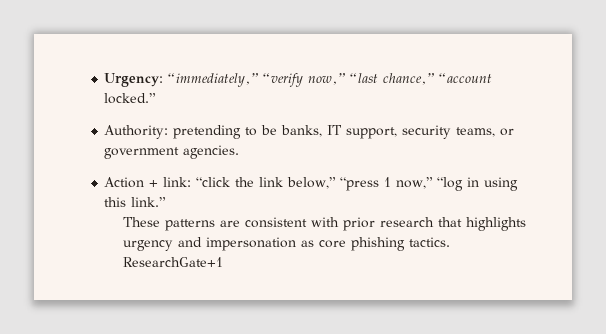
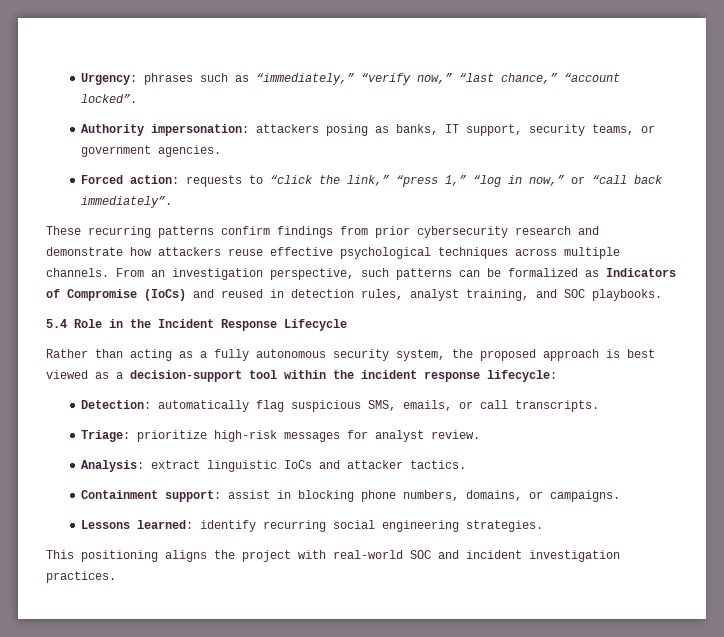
- Urgency: “immediately,” “verify now,” “last chance,” “account locked.”
- Authority: pretending to be banks, IT support, security teams, or government agencies.
+ Urgency: phrases such as “immediately,” “verify now,” “last chance,” “account locked”.
+ Authority impersonation: attackers posing as banks, IT support, security teams, or government agencies.
- Action + link: “click the link below,” “press 1 now,” “log in using this link.”
- These patterns are consistent with prior research that highlights urgency and impersonation as core phishing tactics. ResearchGate+1
+ Forced action: requests to “click the link,” “press 1,” “log in now,” or “call back immediately”.
+ These recurring patterns confirm findings from prior cybersecurity research and demonstrate how attackers reuse effective psychological techniques across multiple channels. From an investigation perspective, such patterns can be formalized as Indicators of Compromise (IoCs) and reused in detection rules, analyst training, and SOC playbooks.
+ 5.4 Role in the Incident Response Lifecycle
+ Rather than acting as a fully autonomous security system, the proposed approach is best viewed as a decision-support tool within the incident response lifecycle:
+ Detection: automatically flag suspicious SMS, emails, or call transcripts.
+ Triage: prioritize high-risk messages for analyst review.
+ Analysis: extract linguistic IoCs and attacker tactics.
+ Containment support: assist in blocking phone numbers, domains, or campaigns.
+ Lessons learned: identify recurring social engineering strategies.
+ This positioning aligns the project with real-world SOC and incident investigation practices.

